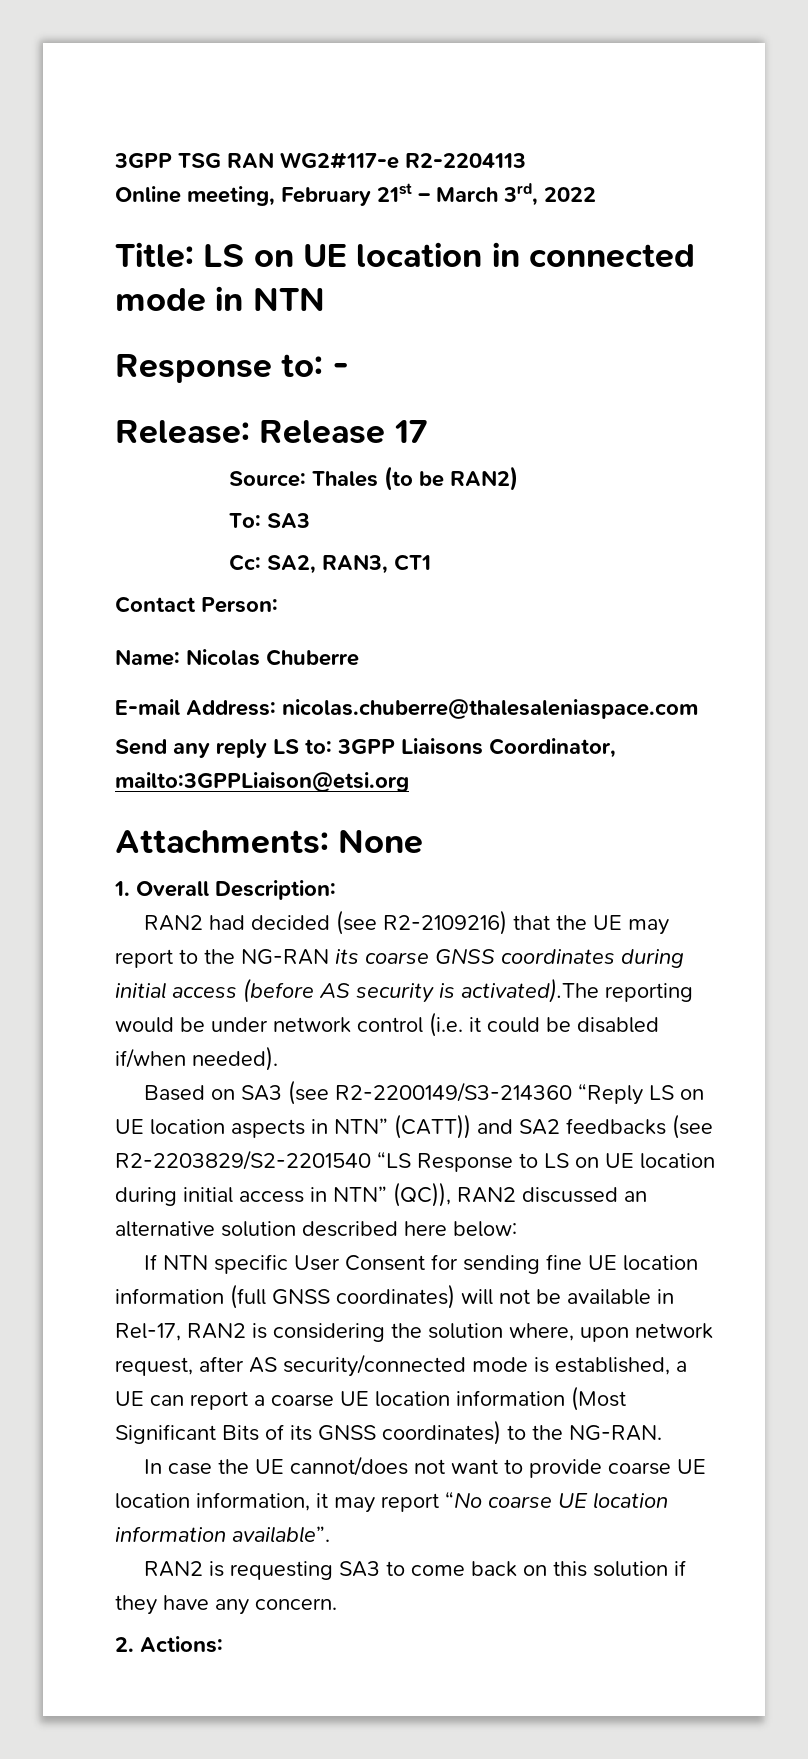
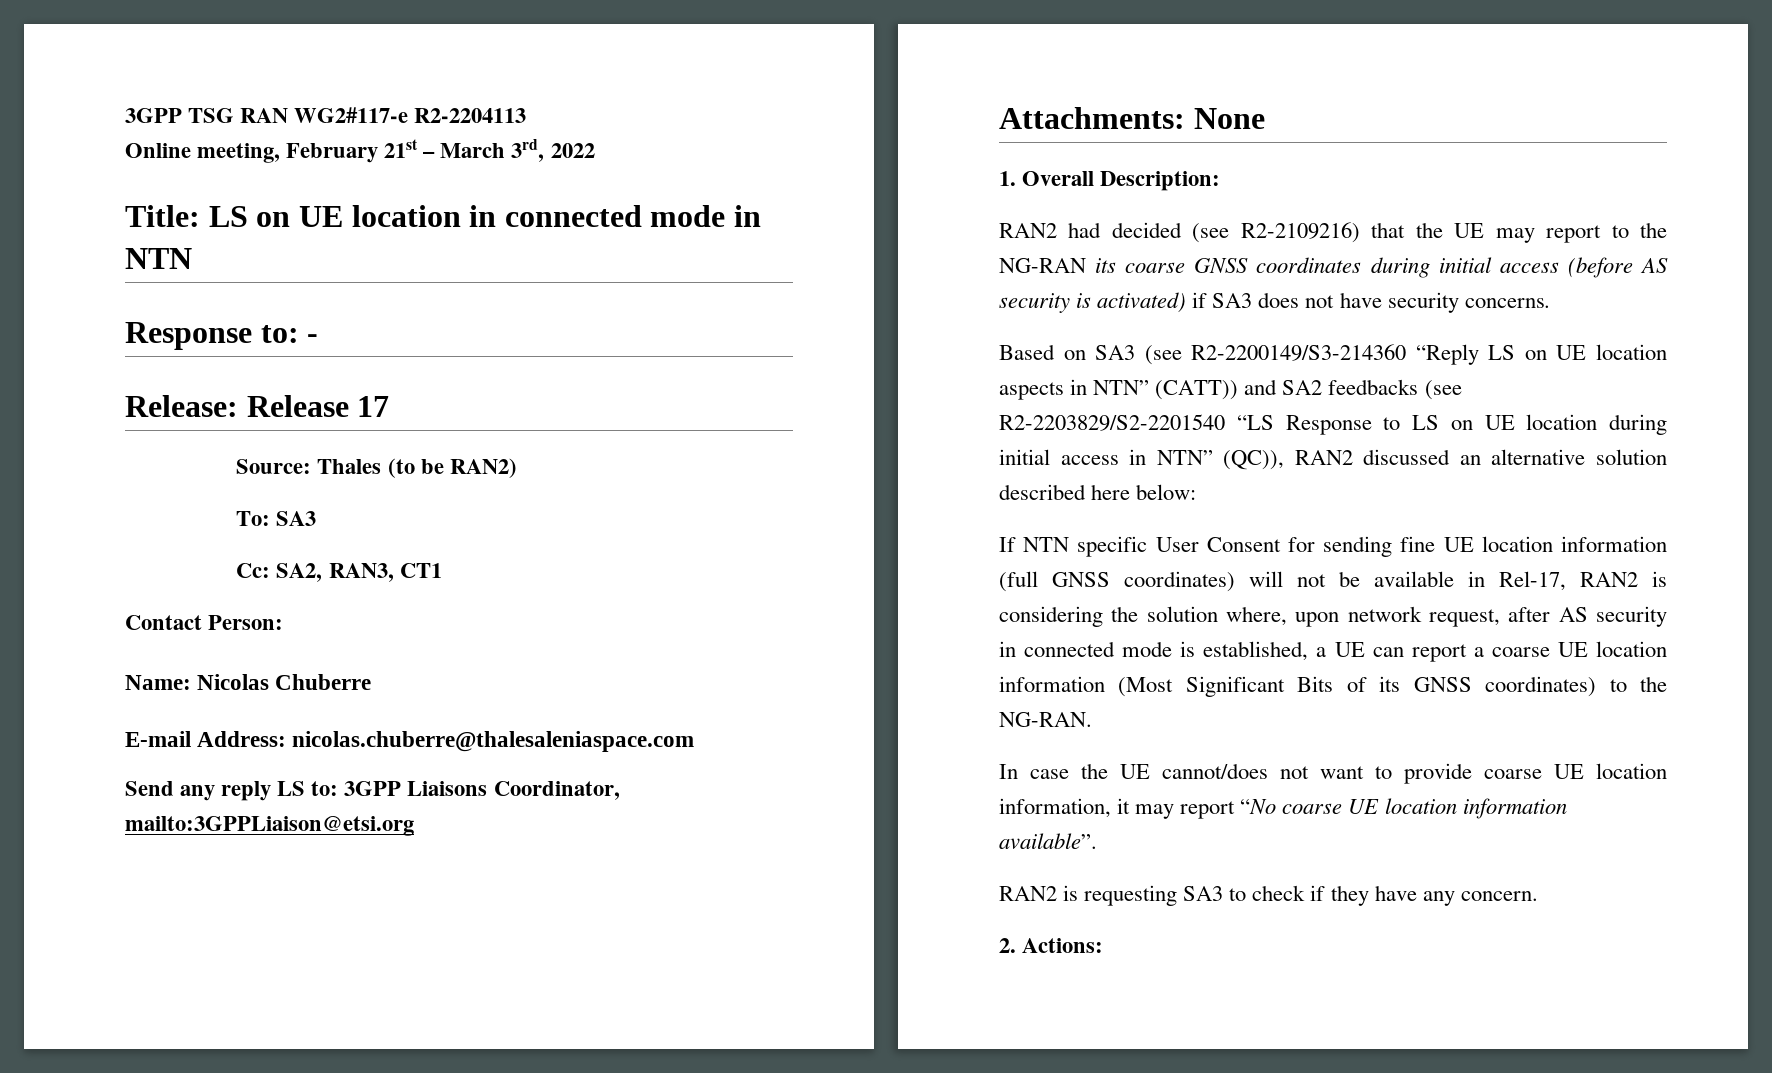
- RAN2 had decided (see R2-2109216) that the UE may report to the NG-RAN its coarse GNSS coordinates during initial access (before AS security is activated).The reporting would be under network control (i.e. it could be disabled if/when needed).
+ RAN2 had decided (see R2-2109216) that the UE may report to the NG-RAN its coarse GNSS coordinates during initial access (before AS security is activated) if SA3 does not have security concerns.
- If NTN specific User Consent for sending fine UE location information (full GNSS coordinates) will not be available in Rel-17, RAN2 is considering the solution where, upon network request, after AS security/connected mode is established, a UE can report a coarse UE location information (Most Significant Bits of its GNSS coordinates) to the NG-RAN.
+ If NTN specific User Consent for sending fine UE location information (full GNSS coordinates) will not be available in Rel-17, RAN2 is considering the solution where, upon network request, after AS security in connected mode is established, a UE can report a coarse UE location information (Most Significant Bits of its GNSS coordinates) to the NG-RAN.
- RAN2 is requesting SA3 to come back on this solution if they have any concern.
+ RAN2 is requesting SA3 to check if they have any concern.

